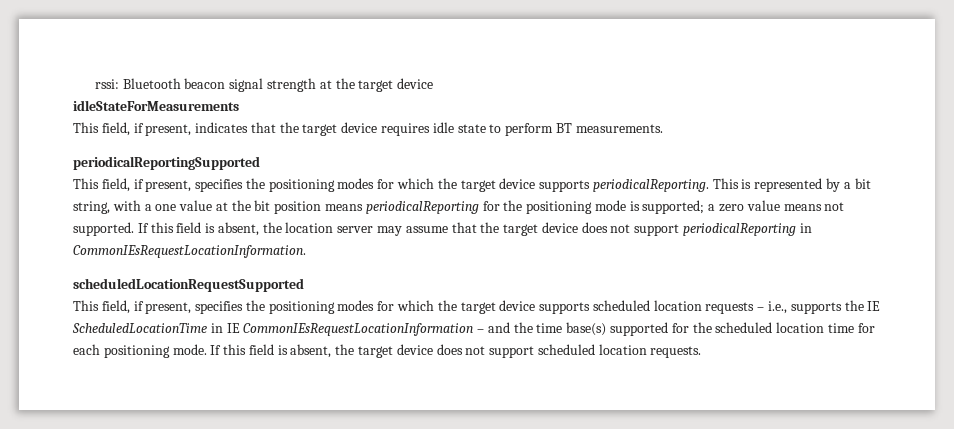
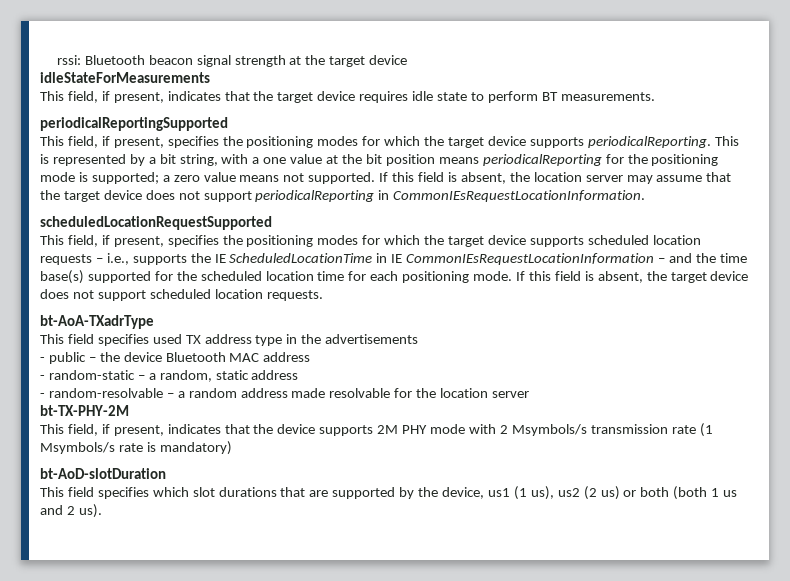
+ bt-AoA-TXadrType
+ This field specifies used TX address type in the advertisements
+ - public – the device Bluetooth MAC address
+ - random-static – a random, static address
+ - random-resolvable – a random address made resolvable for the location server
+ bt-TX-PHY-2M
+ This field, if present, indicates that the device supports 2M PHY mode with 2 Msymbols/s transmission rate (1 Msymbols/s rate is mandatory)
+ bt-AoD-slotDuration
+ This field specifies which slot durations that are supported by the device, us1 (1 us), us2 (2 us) or both (both 1 us and 2 us).

